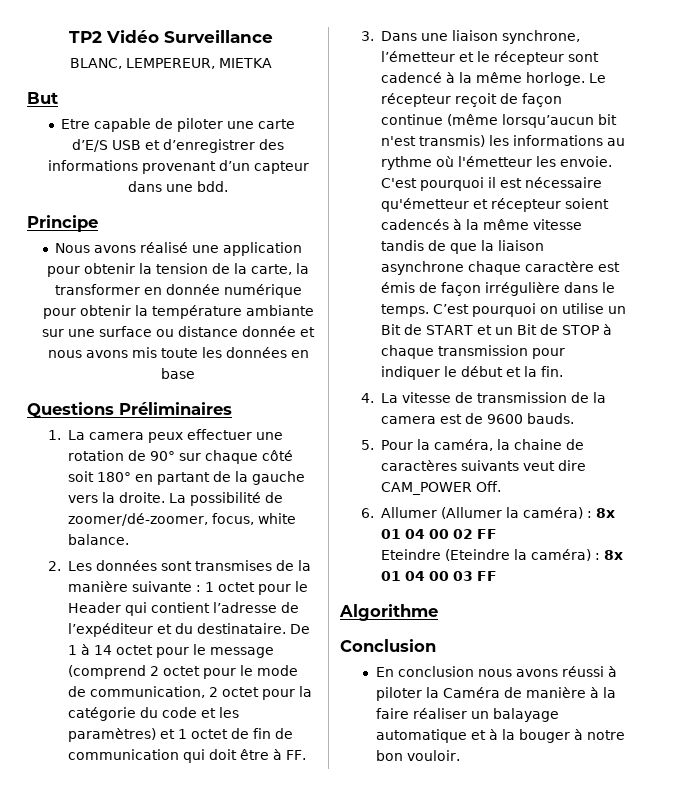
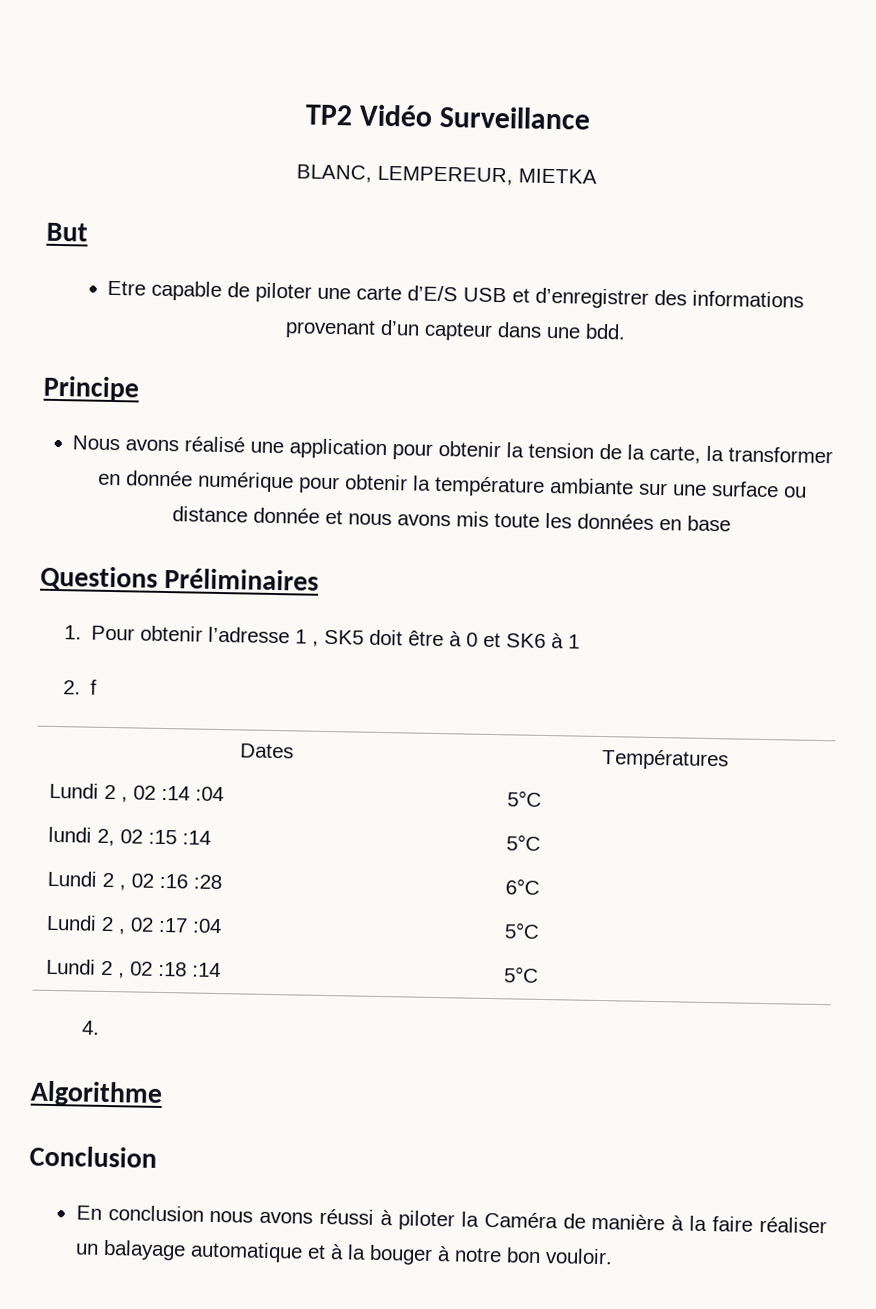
- 1. La camera peux effectuer une rotation de 90° sur chaque côté soit 180° en partant de la gauche vers la droite. La possibilité de zoomer/dé-zoomer, focus, white balance.
- 2. Les données sont transmises de la manière suivante : 1 octet pour le Header qui contient l’adresse de l’expéditeur et du destinataire. De 1 à 14 octet pour le message (comprend 2 octet pour le mode de communication, 2 octet pour la catégorie du code et les paramètres) et 1 octet de fin de communication qui doit être à FF.
- 3. Dans une liaison synchrone, l’émetteur et le récepteur sont cadencé à la même horloge. Le récepteur reçoit de façon continue (même lorsqu’aucun bit n'est transmis) les informations au rythme où l'émetteur les envoie. C'est pourquoi il est nécessaire qu'émetteur et récepteur soient cadencés à la même vitesse tandis de que la liaison asynchrone chaque caractère est émis de façon irrégulière dans le temps. C’est pourquoi on utilise un Bit de START et un Bit de STOP à chaque transmission pour indiquer le début et la fin.
- 4. La vitesse de transmission de la camera est de 9600 bauds.
- 5. Pour la caméra, la chaine de caractères suivants veut dire CAM_POWER Off.
- 6. Allumer (Allumer la caméra) : 8x 01 04 00 02 FF
- Eteindre (Eteindre la caméra) : 8x 01 04 00 03 FF
+ 1. Pour obtenir l’adresse 1 , SK5 doit être à 0 et SK6 à 1
+ 2. f
+ Dates | Températures
+ Lundi 2 , 02 :14 :04 | 5°C
+ lundi 2, 02 :15 :14 | 5°C
+ Lundi 2 , 02 :16 :28 | 6°C
+ Lundi 2 , 02 :17 :04 | 5°C
+ Lundi 2 , 02 :18 :14 | 5°C
+ 4.

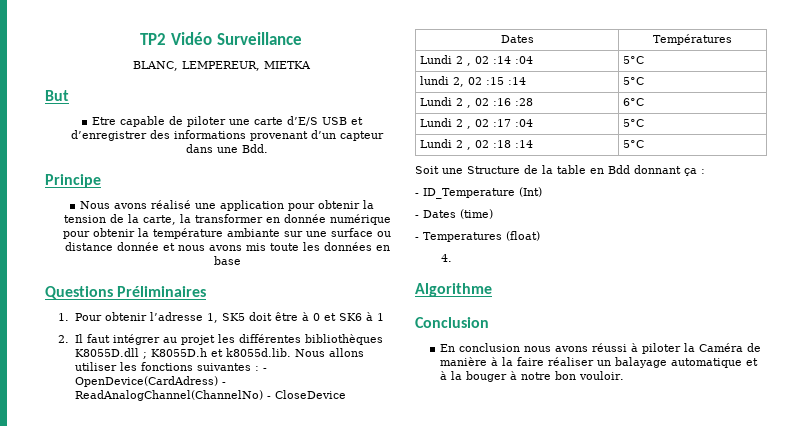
- Etre capable de piloter une carte d’E/S USB et d’enregistrer des informations provenant d’un capteur dans une bdd.
+ Etre capable de piloter une carte d’E/S USB et d’enregistrer des informations provenant d’un capteur dans une Bdd.
- 1. Pour obtenir l’adresse 1 , SK5 doit être à 0 et SK6 à 1
+ 1. Pour obtenir l’adresse 1, SK5 doit être à 0 et SK6 à 1
- 2. f
+ 2. Il faut intégrer au projet les différentes bibliothèques K8055D.dll ; K8055D.h et k8055d.lib. Nous allons utiliser les fonctions suivantes : - OpenDevice(CardAdress) - ReadAnalogChannel(ChannelNo) - CloseDevice
+ Soit une Structure de la table en Bdd donnant ça :
+ - ID_Temperature (Int)
+ - Dates (time)
+ - Temperatures (float)

